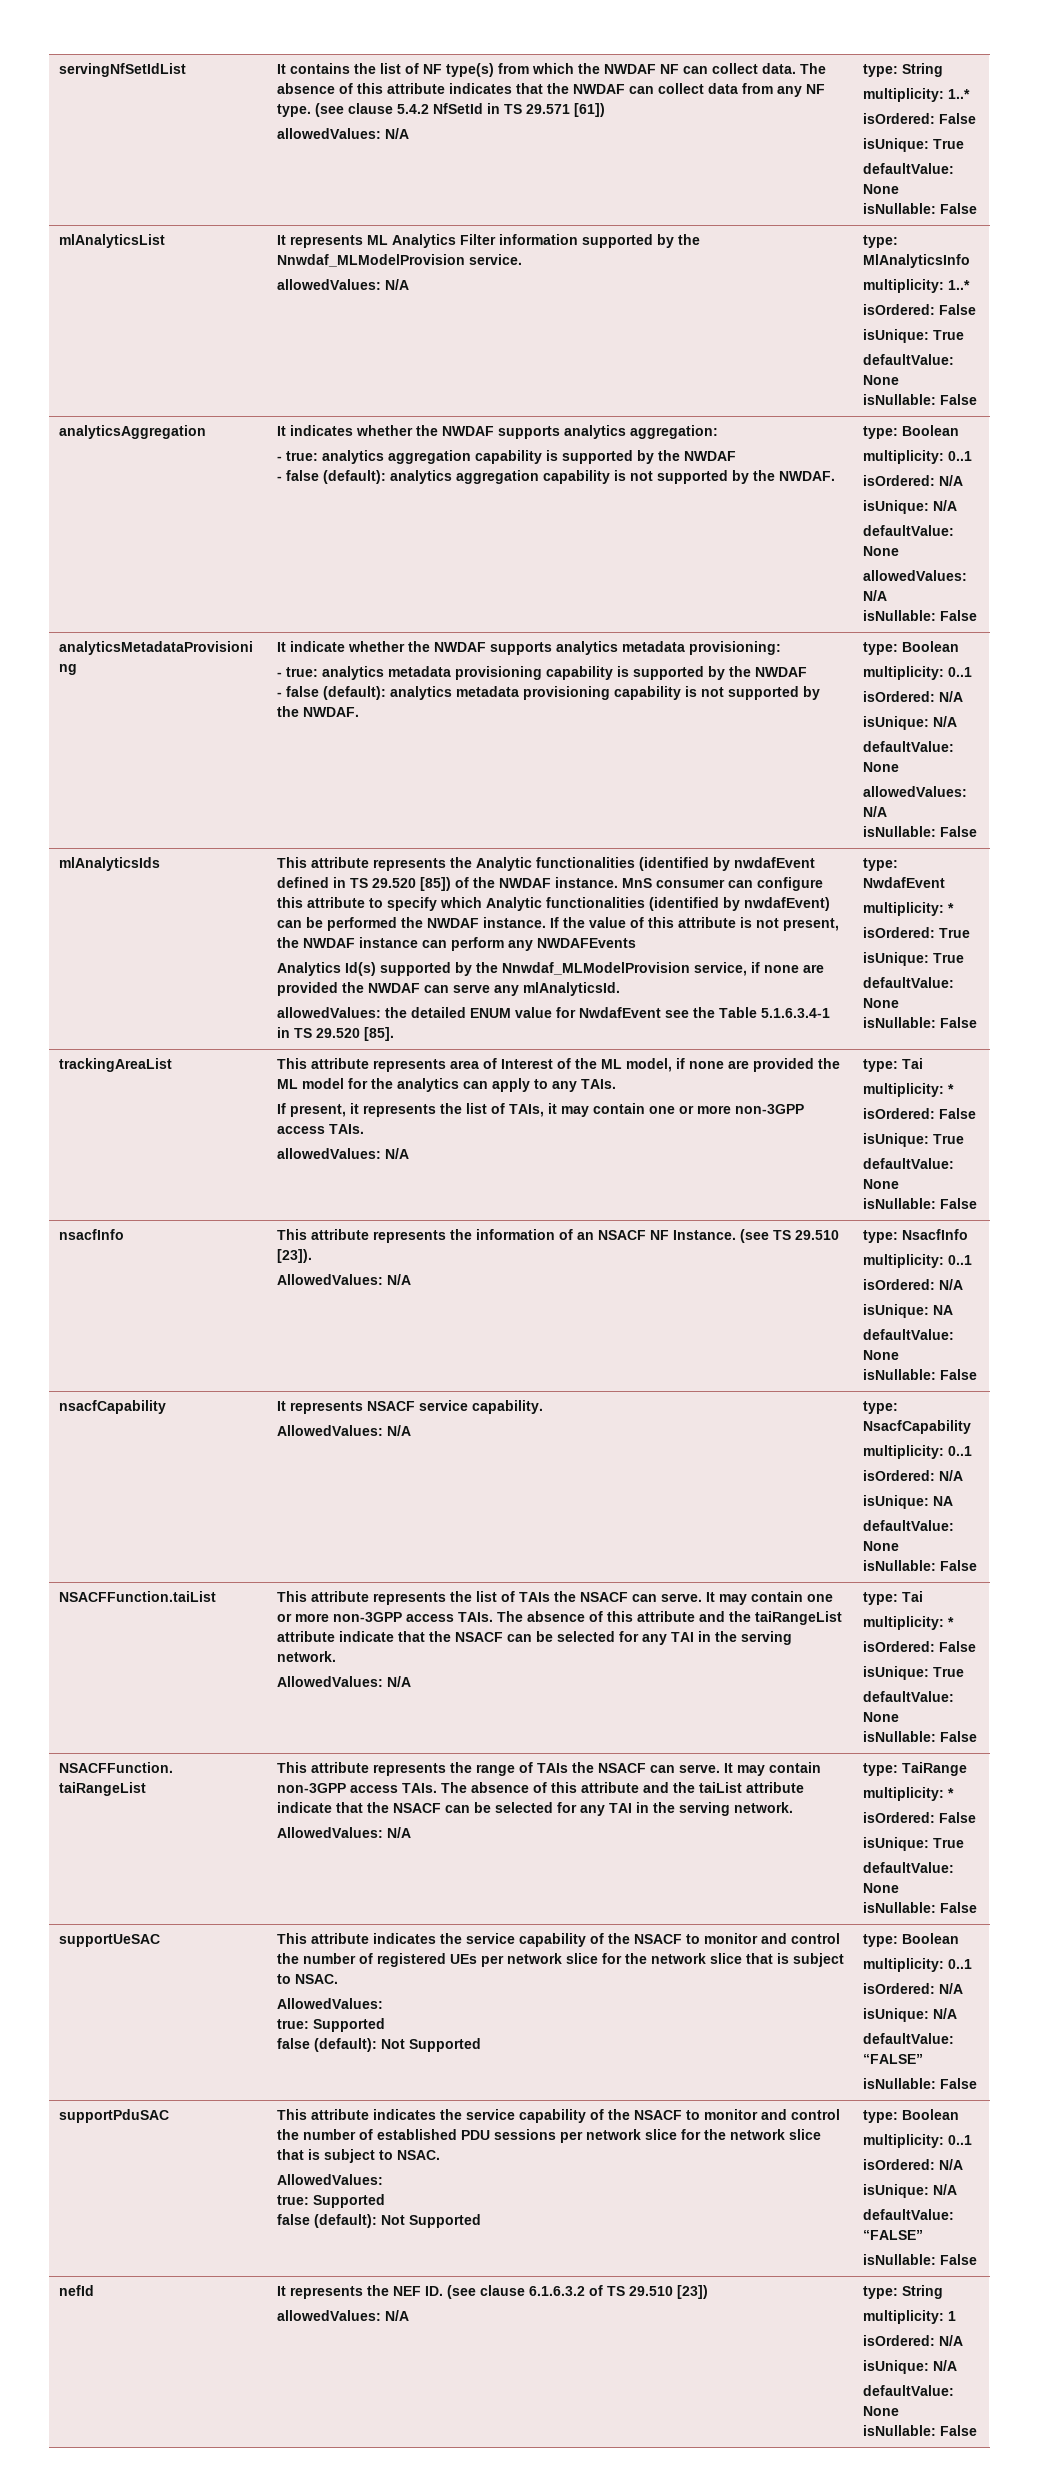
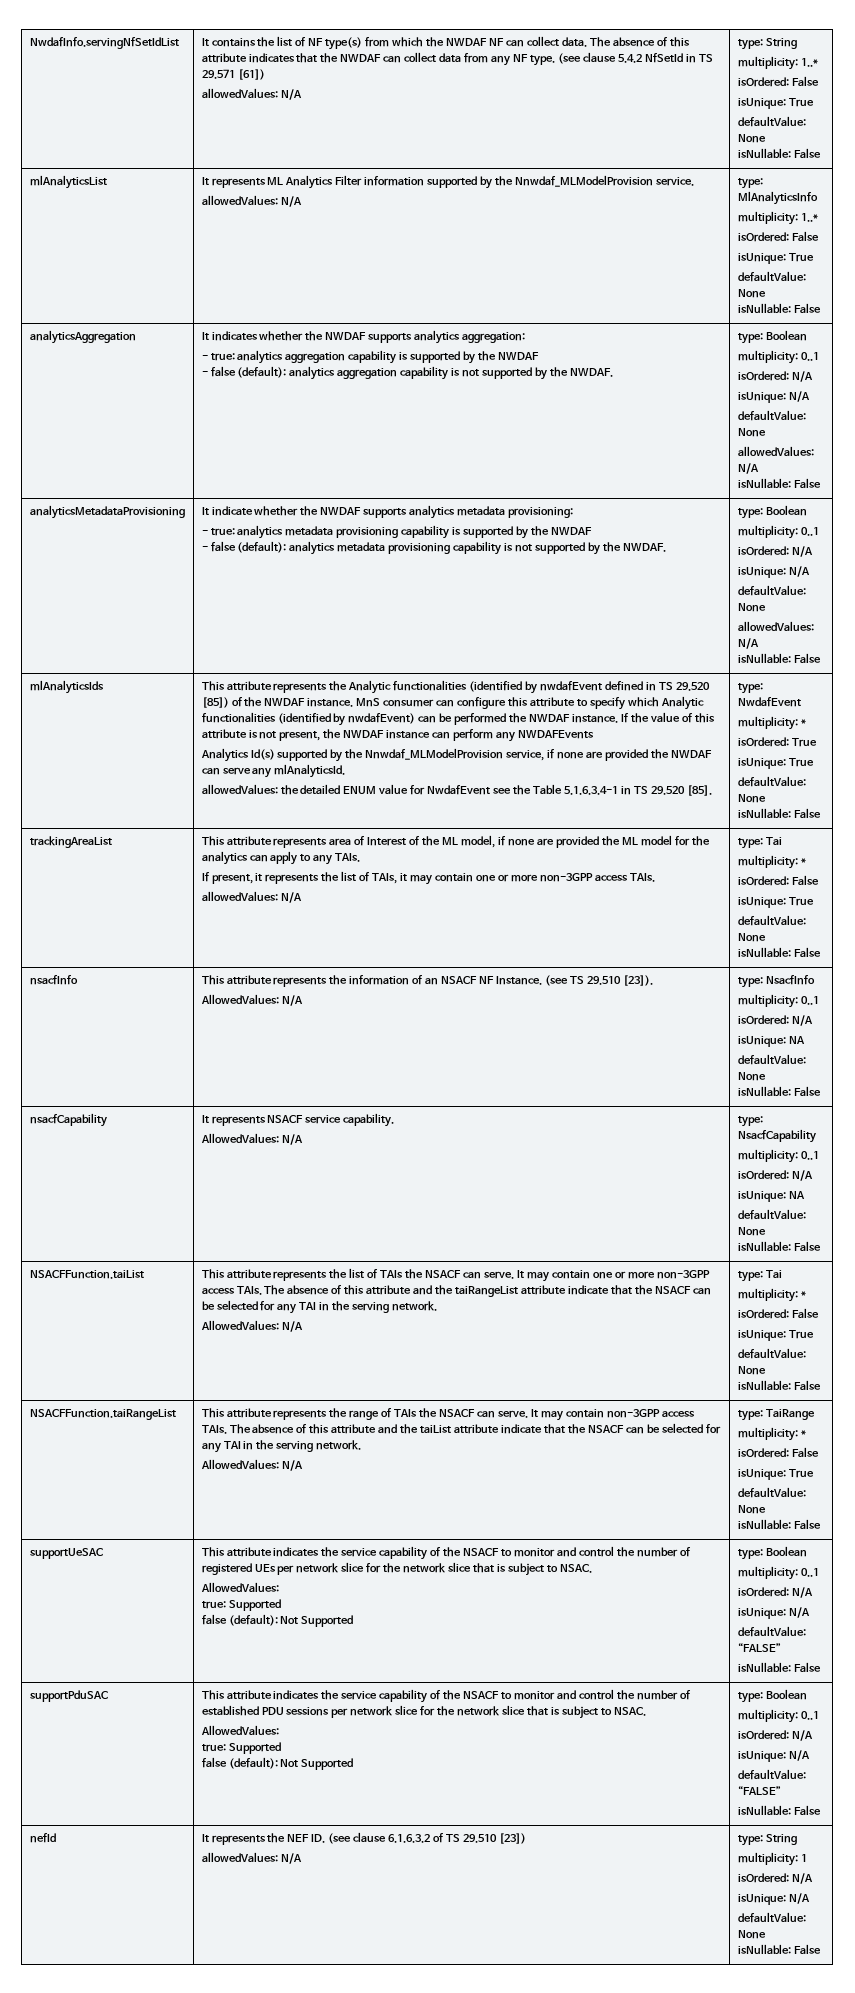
- servingNfSetIdList
+ NwdafInfo.servingNfSetIdList

